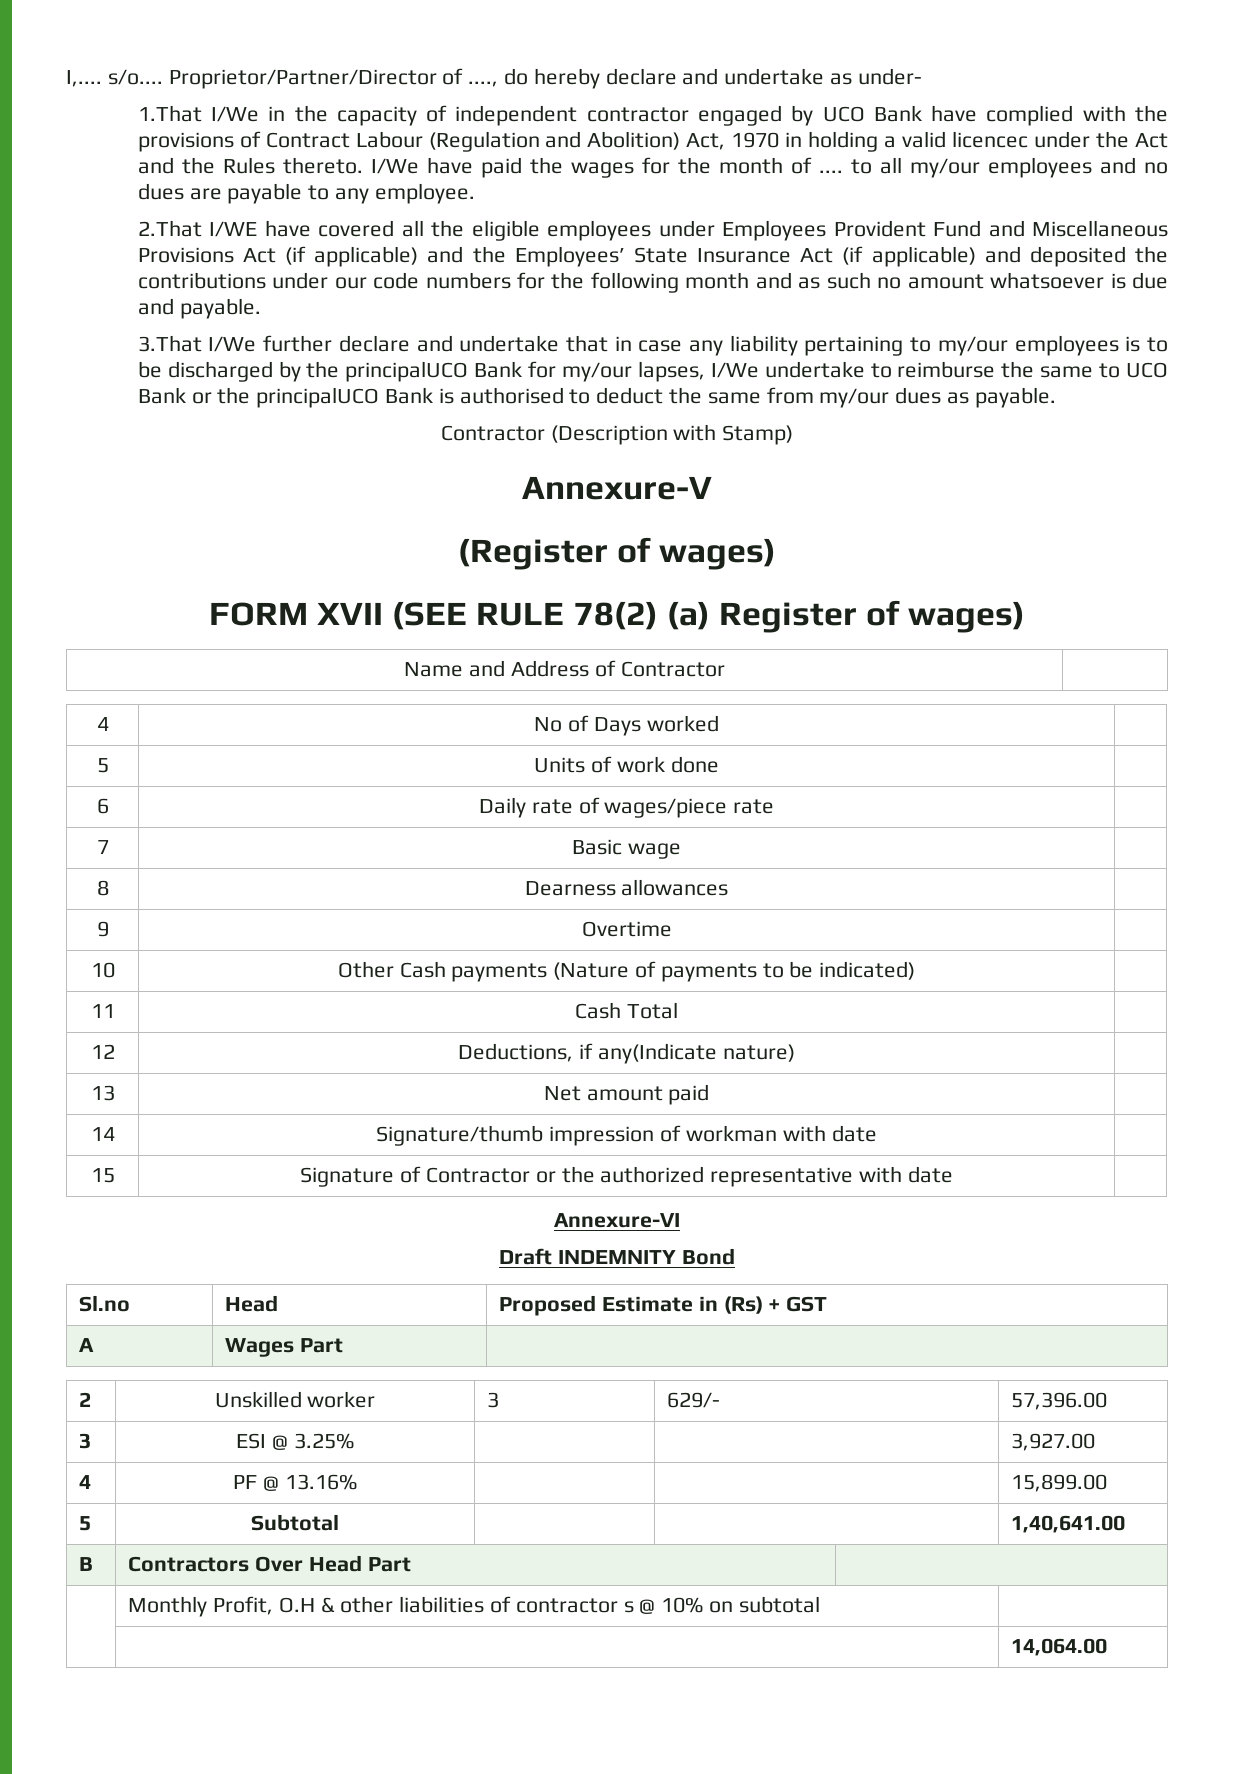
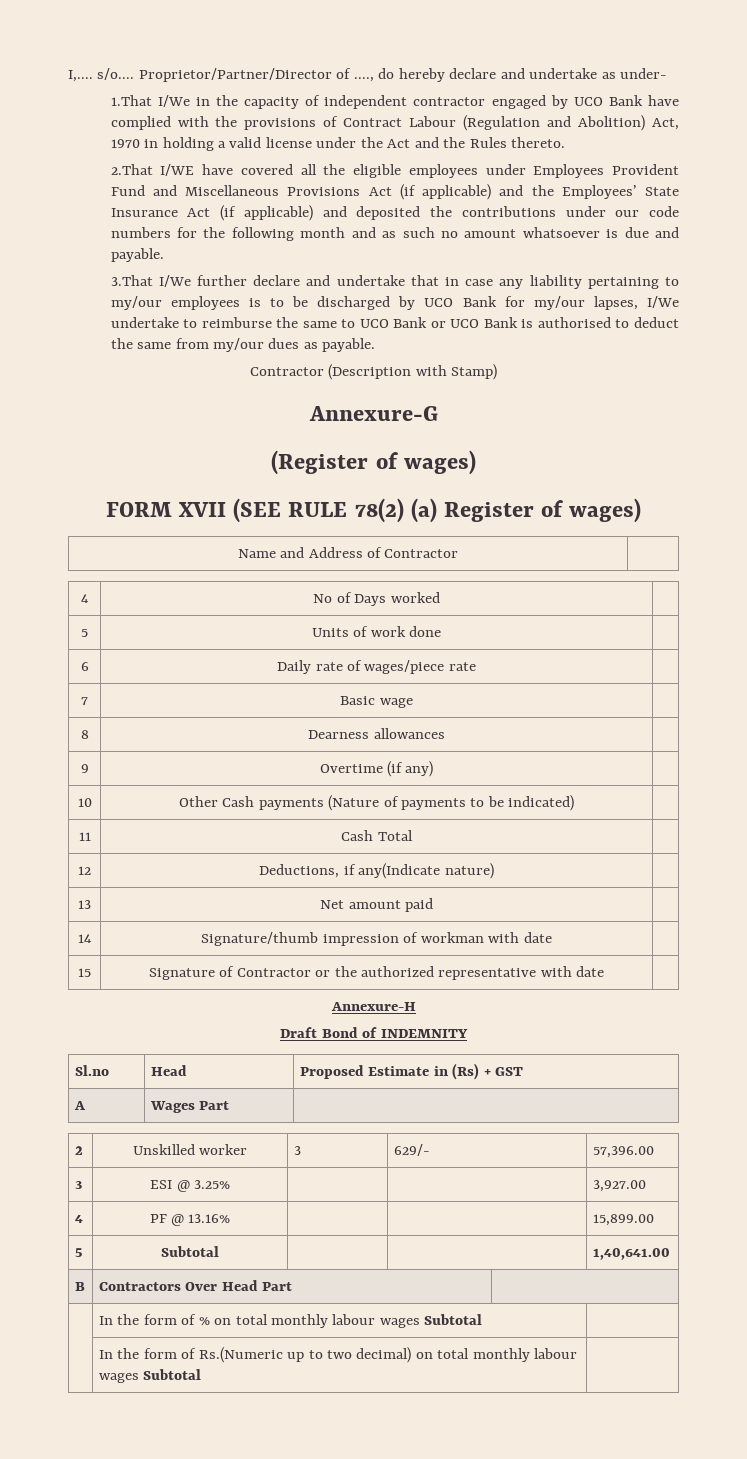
- 1.That I/We in the capacity of independent contractor engaged by UCO Bank have complied with the provisions of Contract Labour (Regulation and Abolition) Act, 1970 in holding a valid licencec under the Act and the Rules thereto. I/We have paid the wages for the month of .... to all my/our employees and no dues are payable to any employee.
+ 1.That I/We in the capacity of independent contractor engaged by UCO Bank have complied with the provisions of Contract Labour (Regulation and Abolition) Act, 1970 in holding a valid license under the Act and the Rules thereto.
- 3.That I/We further declare and undertake that in case any liability pertaining to my/our employees is to be discharged by the principalUCO Bank for my/our lapses, I/We undertake to reimburse the same to UCO Bank or the principalUCO Bank is authorised to deduct the same from my/our dues as payable.
+ 3.That I/We further declare and undertake that in case any liability pertaining to my/our employees is to be discharged by UCO Bank for my/our lapses, I/We undertake to reimburse the same to UCO Bank or UCO Bank is authorised to deduct the same from my/our dues as payable.
- Annexure-V
+ Annexure-G
- 9 | Overtime |
+ 9 | Overtime (if any) |
- Annexure-VI
+ Annexure-H
- Draft INDEMNITY Bond
+ Draft Bond of INDEMNITY
- | Monthly Profit, O.H & other liabilities of contractor s @ 10% on subtotal |
- | | 14,064.00
+ | In the form of % on total monthly labour wages Subtotal |
+ | In the form of Rs.(Numeric up to two decimal) on total monthly labour wages Subtotal |

